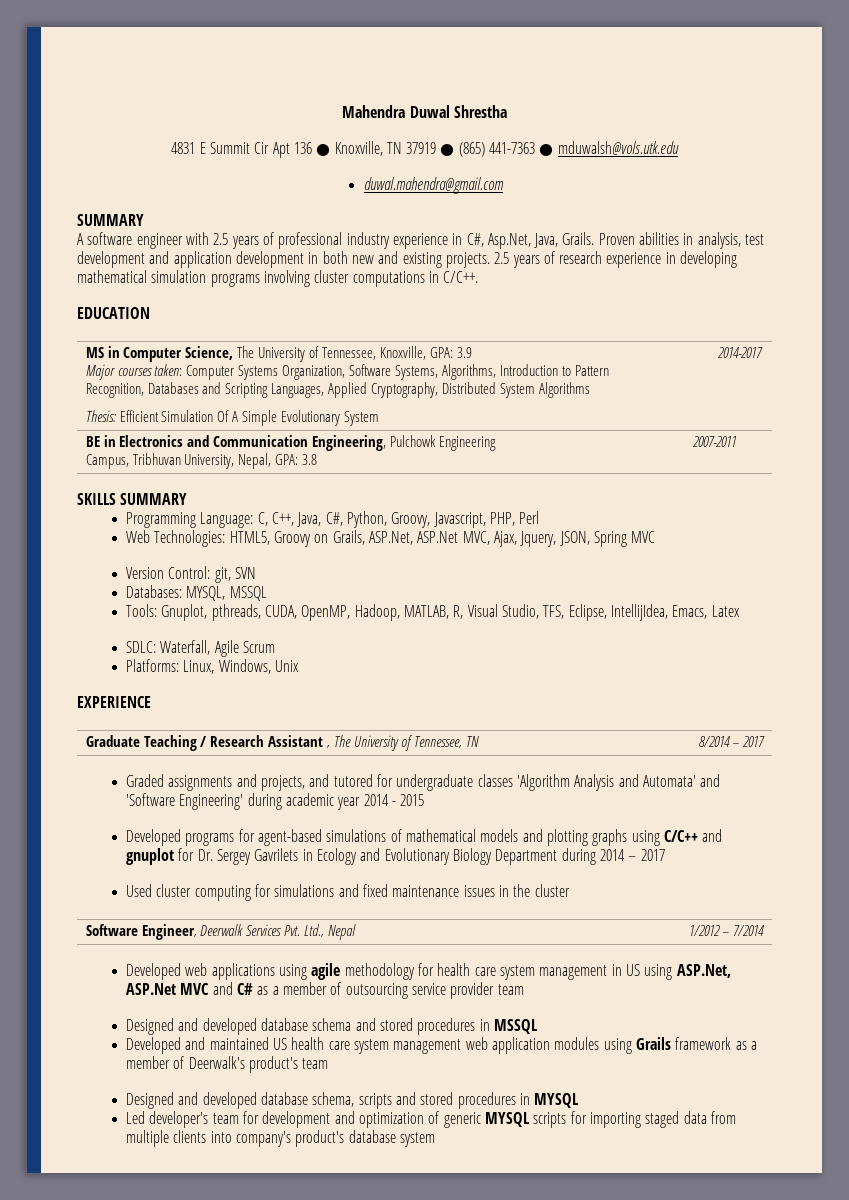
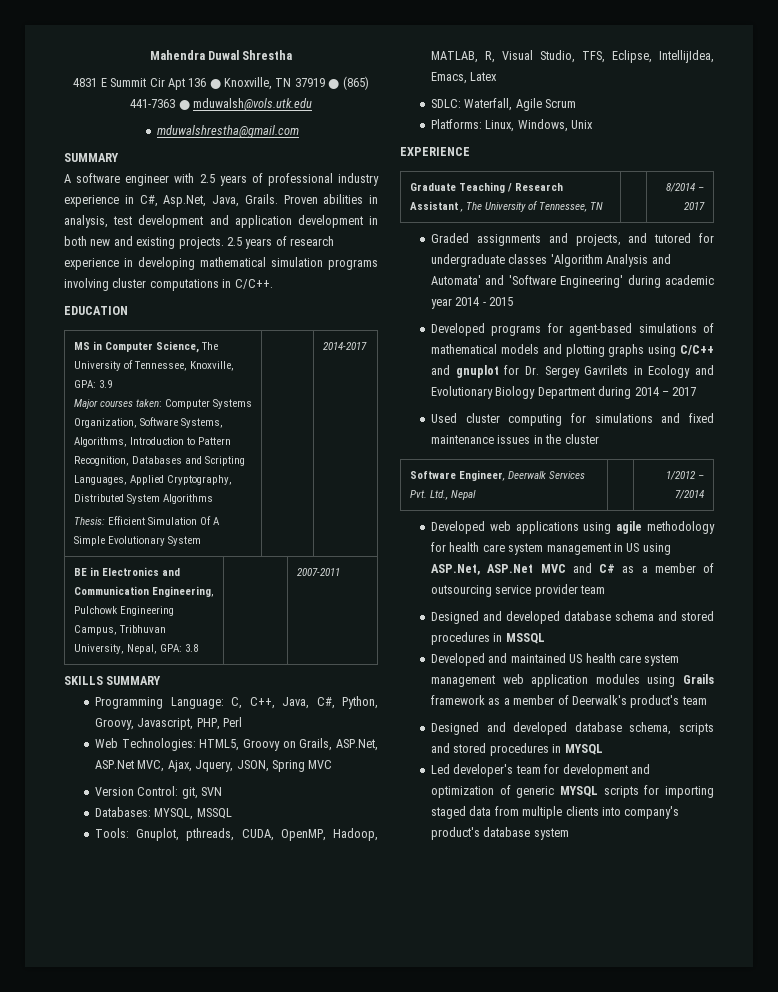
- duwal.mahendra@gmail.com
+ mduwalshrestha@gmail.com

